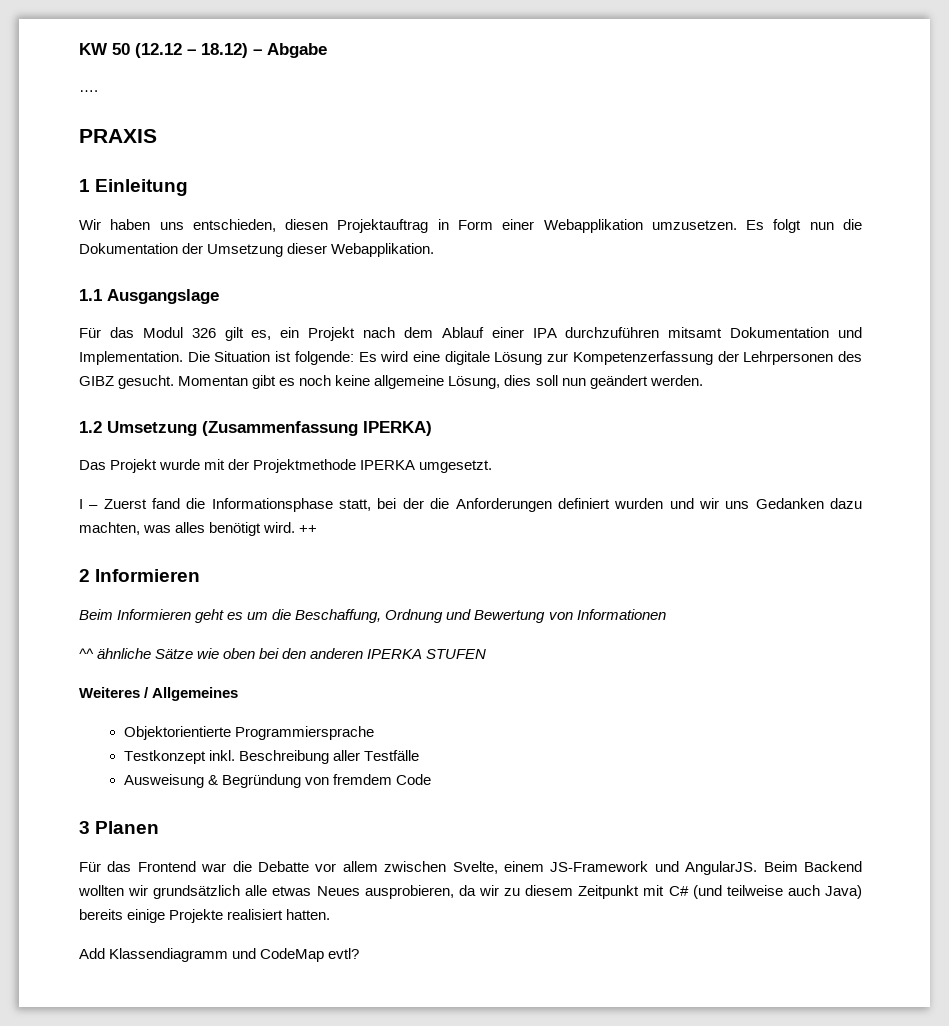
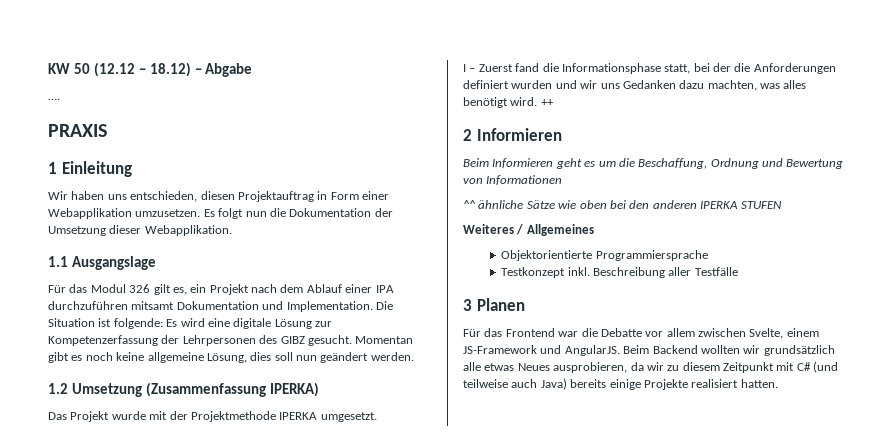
- Ausweisung & Begründung von fremdem Code
- Add Klassendiagramm und CodeMap evtl?

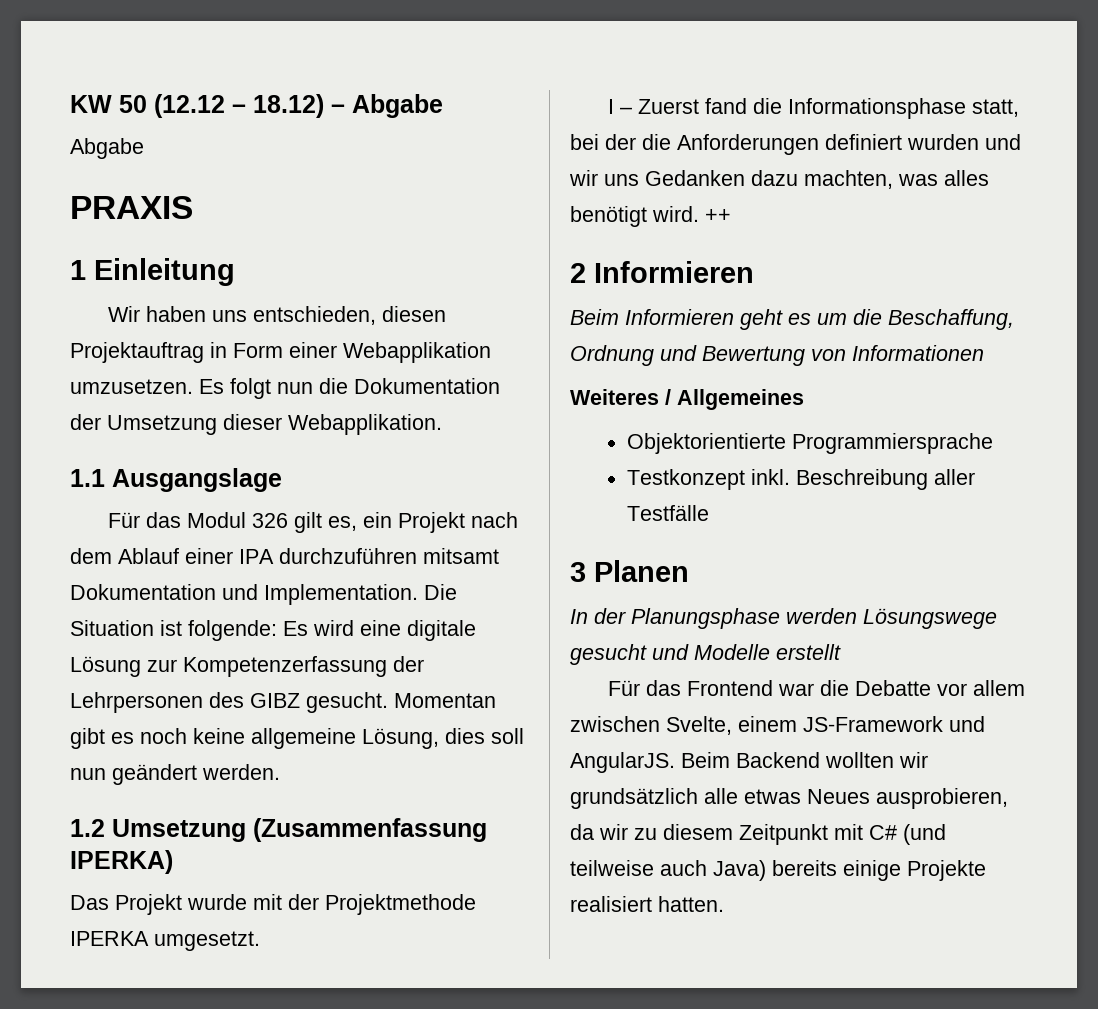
  KW 50 (12.12 – 18.12) – Abgabe
- ….
+ Abgabe
- ^^ ähnliche Sätze wie oben bei den anderen IPERKA STUFEN
+ In der Planungsphase werden Lösungswege gesucht und Modelle erstellt

